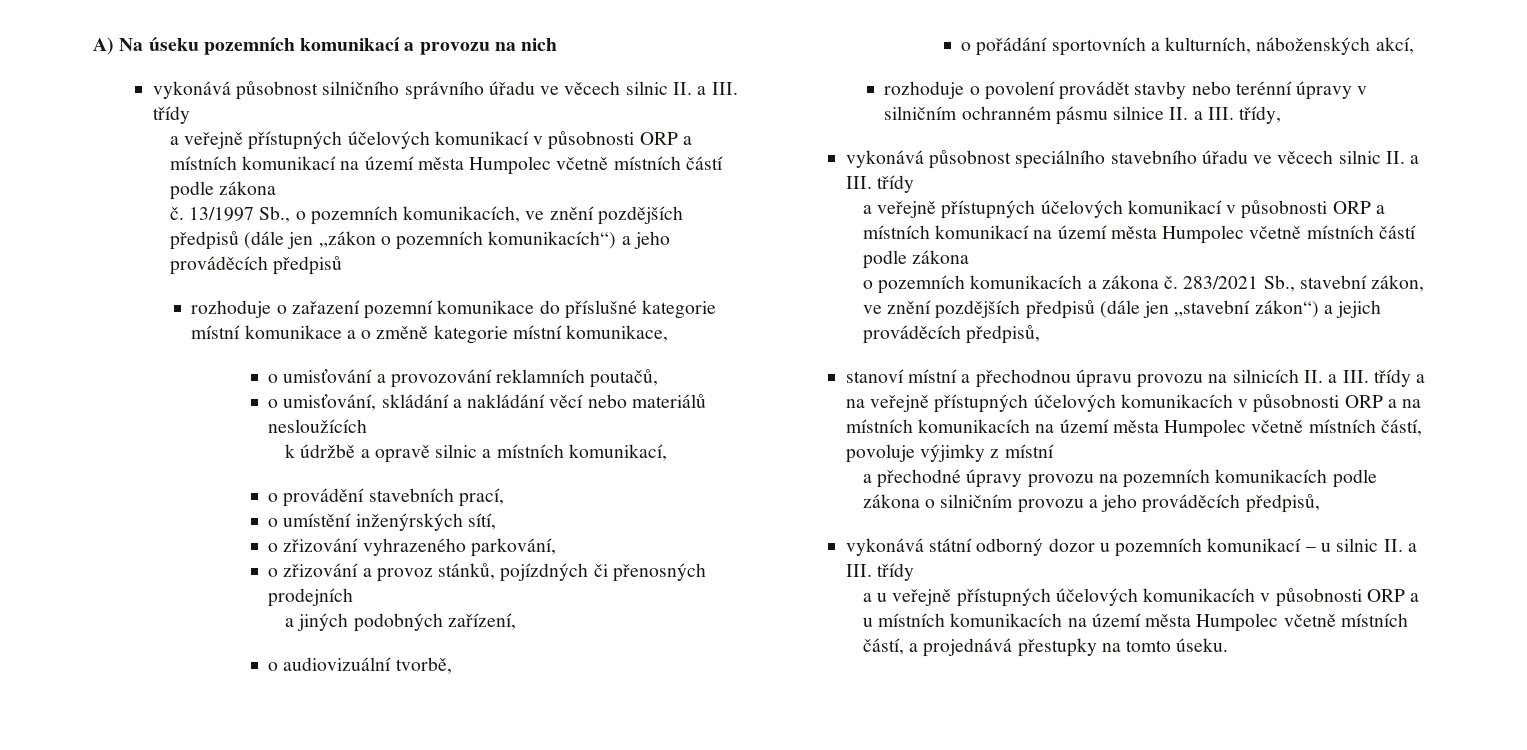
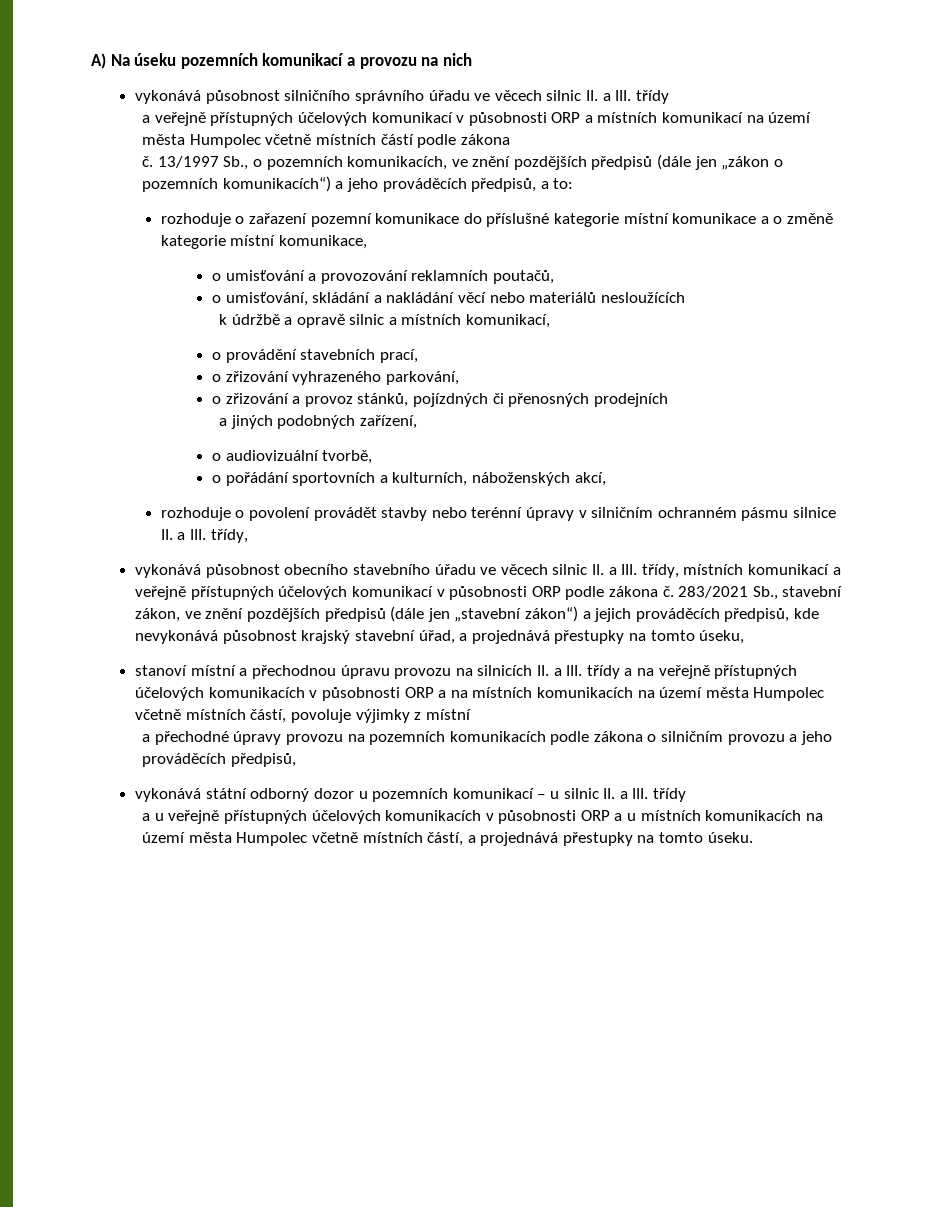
- 13/1997 Sb., o pozemních komunikacích, ve znění pozdějších předpisů (dále jen „zákon o pozemních komunikacích“) a jeho prováděcích předpisů
+ 13/1997 Sb., o pozemních komunikacích, ve znění pozdějších předpisů (dále jen „zákon o pozemních komunikacích“) a jeho prováděcích předpisů, a to:
- o umístění inženýrských sítí,
- vykonává působnost speciálního stavebního úřadu ve věcech silnic II. a III. třídy
- a veřejně přístupných účelových komunikací v působnosti ORP a místních komunikací na území města Humpolec včetně místních částí podle zákona
- o pozemních komunikacích a zákona č.
+ vykonává působnost obecního stavebního úřadu ve věcech silnic II. a III. třídy, místních komunikací a veřejně přístupných účelových komunikací v působnosti ORP podle zákona č.
- 283/2021 Sb., stavební zákon, ve znění pozdějších předpisů (dále jen „stavební zákon“) a jejich prováděcích předpisů,
+ 283/2021 Sb., stavební zákon, ve znění pozdějších předpisů (dále jen „stavební zákon“) a jejich prováděcích předpisů, kde nevykonává působnost krajský stavební úřad, a projednává přestupky na tomto úseku,

